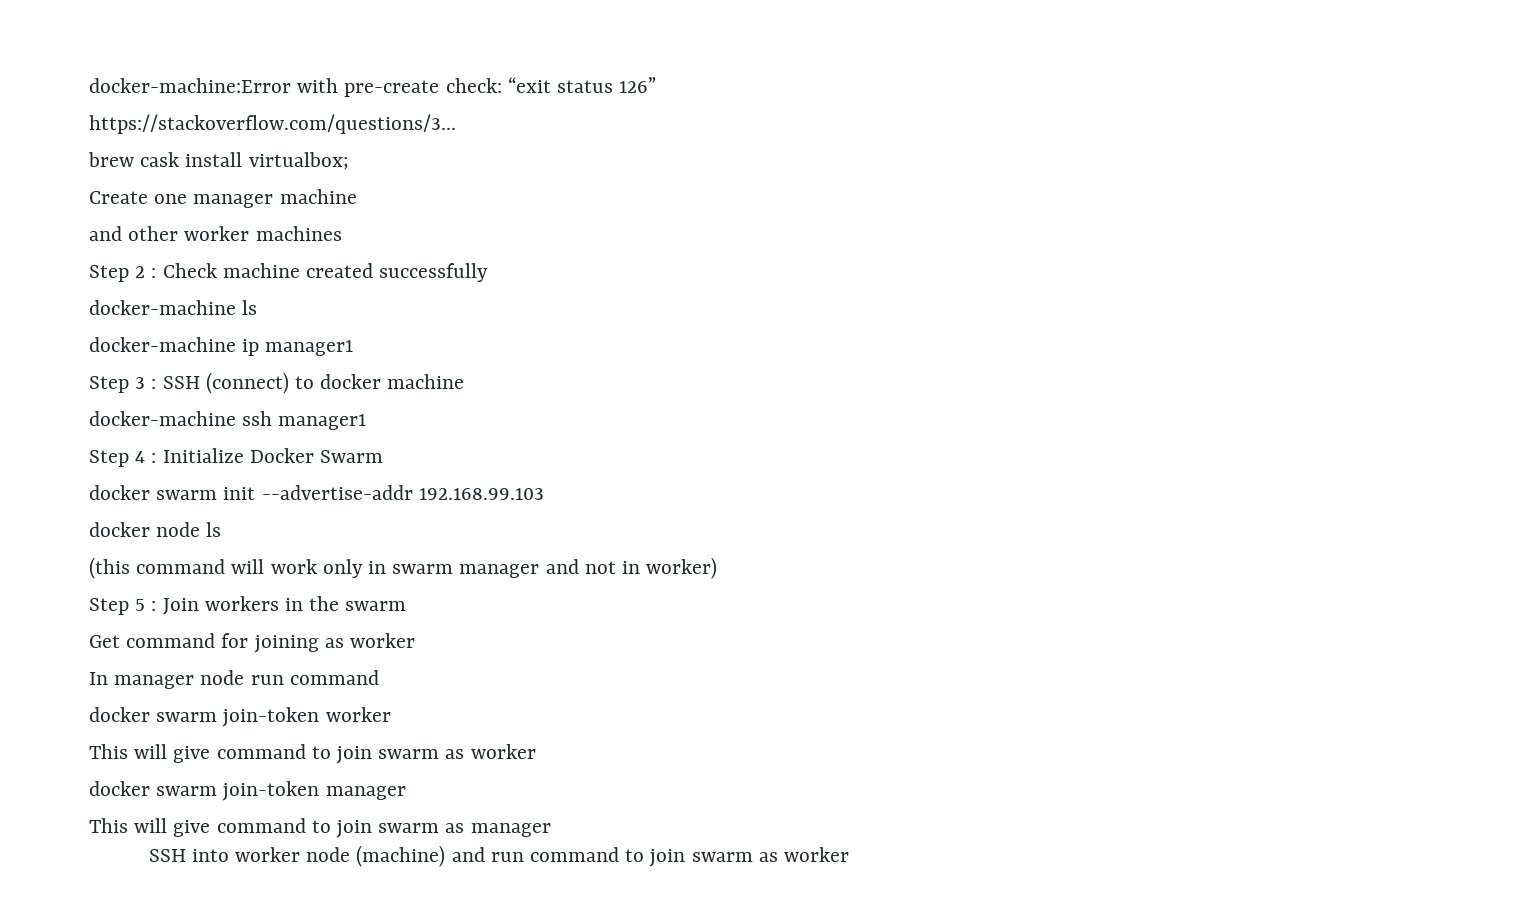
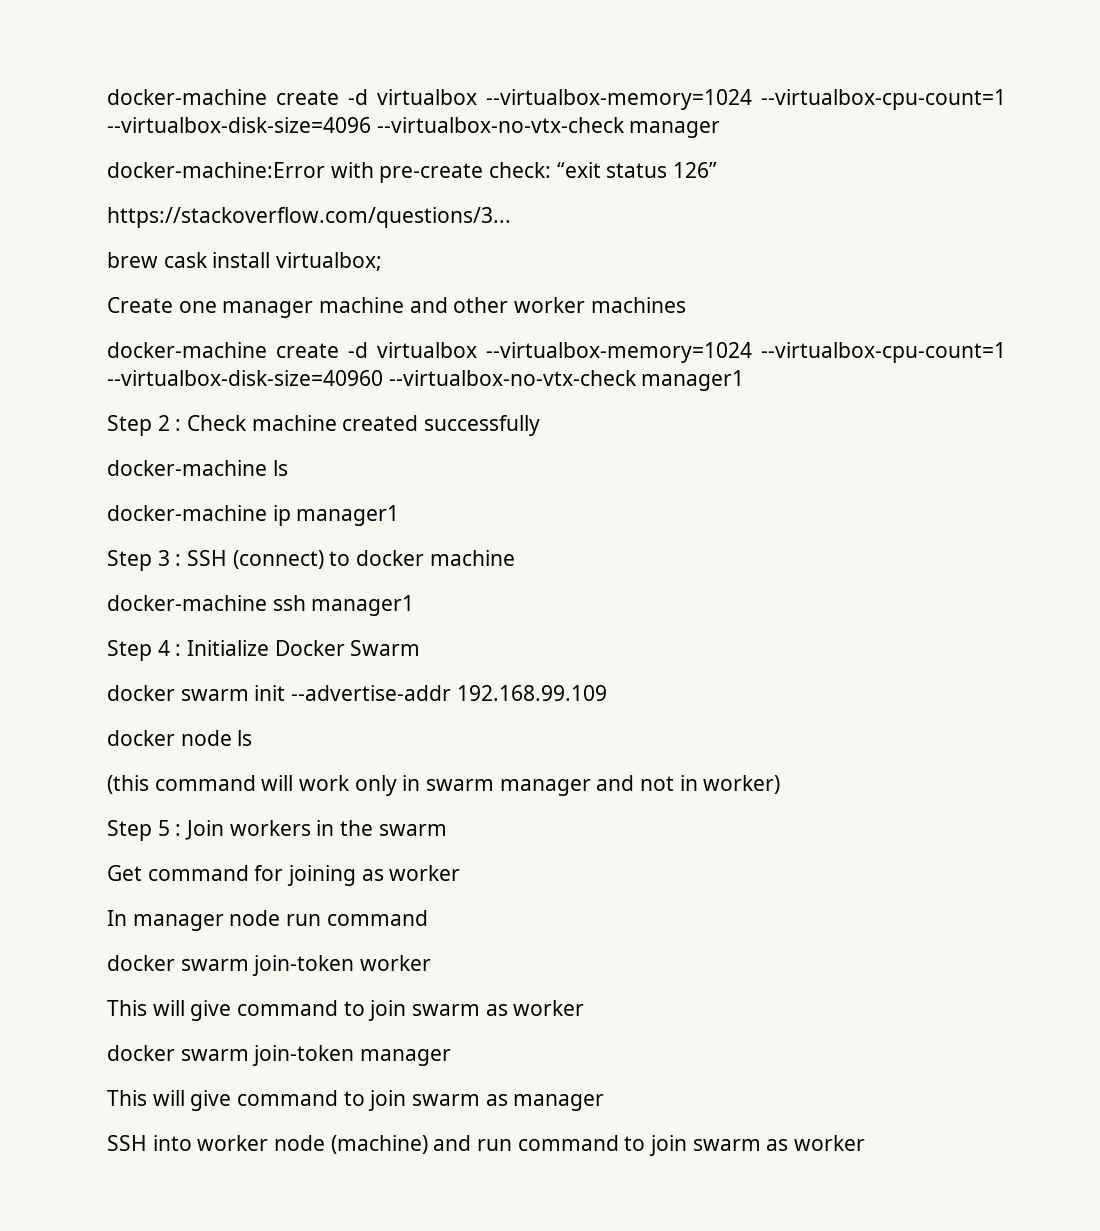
+ docker-machine create -d virtualbox --virtualbox-memory=1024 --virtualbox-cpu-count=1 --virtualbox-disk-size=4096 --virtualbox-no-vtx-check manager
- Create one manager machine
- and other worker machines
+ Create one manager machine and other worker machines
+ docker-machine create -d virtualbox --virtualbox-memory=1024 --virtualbox-cpu-count=1 --virtualbox-disk-size=40960 --virtualbox-no-vtx-check manager1
- docker swarm init --advertise-addr 192.168.99.103
+ docker swarm init --advertise-addr 192.168.99.109

